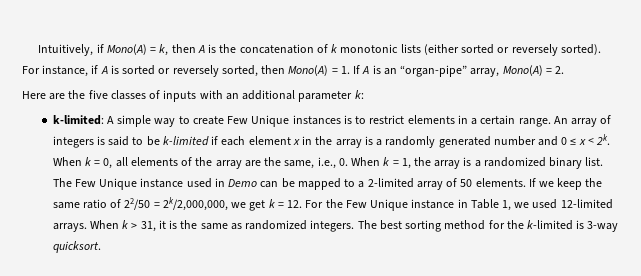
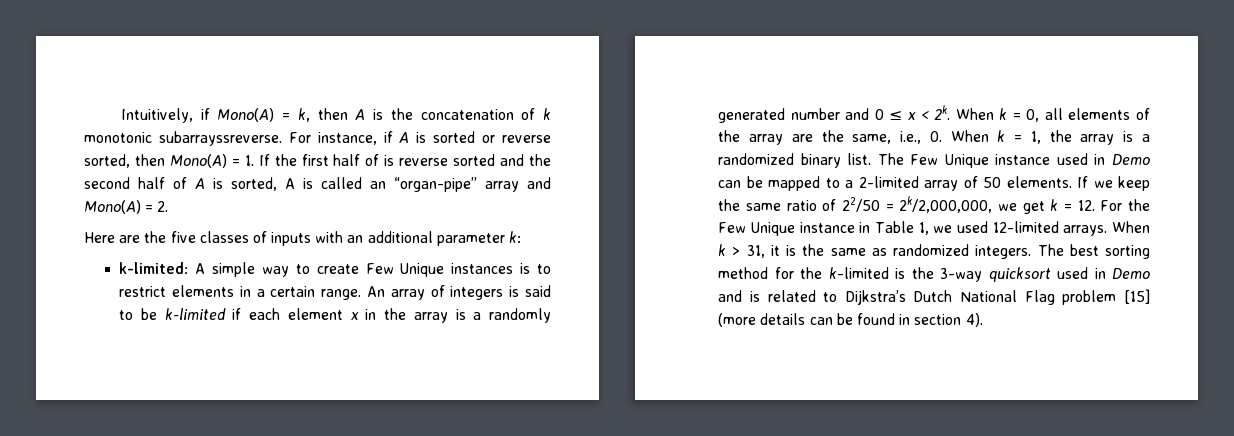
- Intuitively, if Mono(A) = k, then A is the concatenation of k monotonic lists (either sorted or reversely sorted).
+ Intuitively, if Mono(A) = k, then A is the concatenation of k monotonic subarrayssreverse.
- For instance, if A is sorted or reversely sorted, then Mono(A) = 1. If A is an “organ-pipe” array, Mono(A) = 2.
+ For instance, if A is sorted or reverse sorted, then Mono(A) = 1. If the first half of is reverse sorted and the second half of A is sorted, A is called an “organ-pipe” array and Mono(A) = 2.
- The best sorting method for the k-limited is 3-way quicksort.
+ The best sorting method for the k-limited is the 3-way quicksort used in Demo and is related to Dijkstra’s Dutch National Flag problem [15] (more details can be found in section 4).

